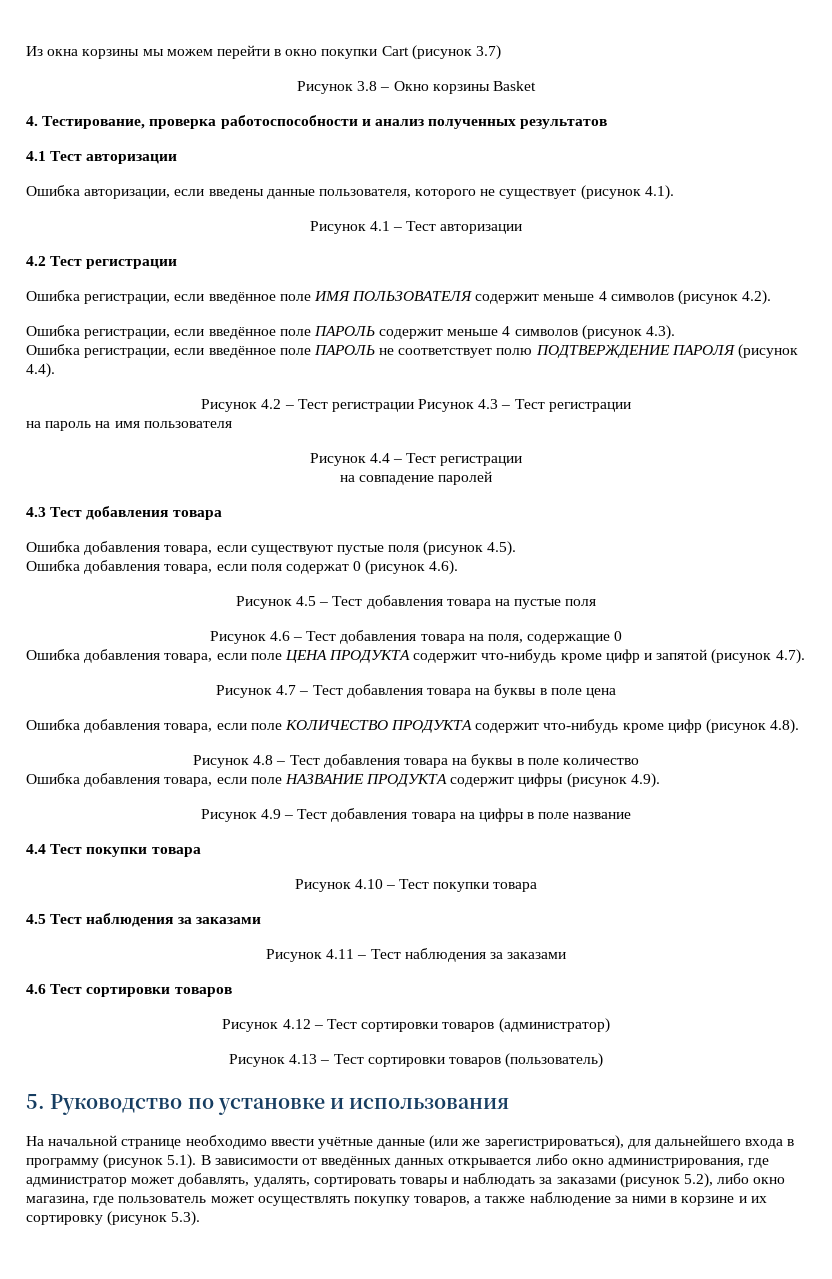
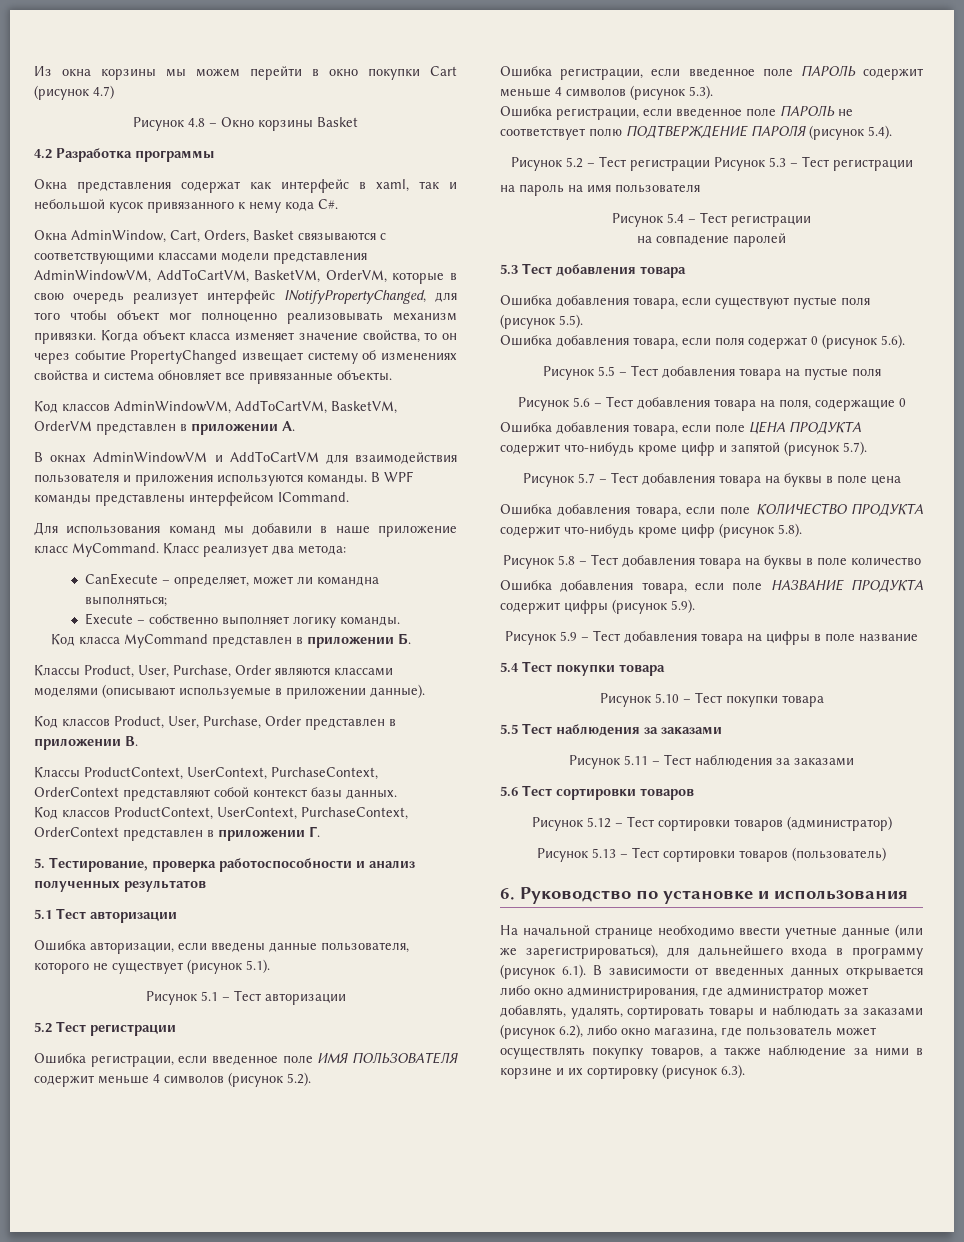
- Из окна корзины мы можем перейти в окно покупки Cart (рисунок 3.7)
- Рисунок 3.8 – Окно корзины Basket
+ Из окна корзины мы можем перейти в окно покупки Cart (рисунок 4.7)
+ Рисунок 4.8 – Окно корзины Basket
- 4. Тестирование, проверка работоспособности и анализ полученных результатов
+ 4.2 Разработка программы
+ Окна представления содержат как интерфейс в xaml, так и небольшой кусок привязанного к нему кода C#.
+ Окна AdminWindow, Cart, Orders, Basket связываются с соответствующими классами модели представления AdminWindowVM, AddToCartVM, BasketVM, OrderVM, которые в свою очередь реализует интерфейс INotifyPropertyChanged, для того чтобы объект мог полноценно реализовывать механизм привязки. Когда объект класса изменяет значение свойства, то он через событие PropertyChanged извещает систему об изменениях свойства и система обновляет все привязанные объекты.
+ Код классов AdminWindowVM, AddToCartVM, BasketVM, OrderVM представлен в приложении А.
+ В окнах AdminWindowVM и AddToCartVM для взаимодействия пользователя и приложения используются команды. В WPF команды представлены интерфейсом ICommand.
+ Для использования команд мы добавили в наше приложение класс MyCommand. Класс реализует два метода:
+ CanExecute – определяет, может ли командна выполняться;
+ Execute – собственно выполняет логику команды.
+ Код класса MyCommand представлен в приложении Б.
+ Классы Product, User, Purchase, Order являются классами моделями (описывают используемые в приложении данные).
+ Код классов Product, User, Purchase, Order представлен в приложении В.
+ Классы ProductContext, UserContext, PurchaseContext, OrderContext представляют собой контекст базы данных.
+ Код классов ProductContext, UserContext, PurchaseContext, OrderContext представлен в приложении Г.
+ 5. Тестирование, проверка работоспособности и анализ полученных результатов
- 4.1 Тест авторизации
+ 5.1 Тест авторизации
- Ошибка авторизации, если введены данные пользователя, которого не существует (рисунок 4.1).
- Рисунок 4.1 – Тест авторизации
+ Ошибка авторизации, если введены данные пользователя, которого не существует (рисунок 5.1).
+ Рисунок 5.1 – Тест авторизации
- 4.2 Тест регистрации
+ 5.2 Тест регистрации
- Ошибка регистрации, если введённое поле ИМЯ ПОЛЬЗОВАТЕЛЯ содержит меньше 4 символов (рисунок 4.2).
- Ошибка регистрации, если введённое поле ПАРОЛЬ содержит меньше 4 символов (рисунок 4.3).
- Ошибка регистрации, если введённое поле ПАРОЛЬ не соответствует полю ПОДТВЕРЖДЕНИЕ ПАРОЛЯ (рисунок 4.4).
- Рисунок 4.2 – Тест регистрации Рисунок 4.3 – Тест регистрации
+ Ошибка регистрации, если введенное поле ИМЯ ПОЛЬЗОВАТЕЛЯ содержит меньше 4 символов (рисунок 5.2).
+ Ошибка регистрации, если введенное поле ПАРОЛЬ содержит меньше 4 символов (рисунок 5.3).
+ Ошибка регистрации, если введенное поле ПАРОЛЬ не соответствует полю ПОДТВЕРЖДЕНИЕ ПАРОЛЯ (рисунок 5.4).
+ Рисунок 5.2 – Тест регистрации Рисунок 5.3 – Тест регистрации
- Рисунок 4.4 – Тест регистрации
+ Рисунок 5.4 – Тест регистрации
- 4.3 Тест добавления товара
+ 5.3 Тест добавления товара
- Ошибка добавления товара, если существуют пустые поля (рисунок 4.5).
+ Ошибка добавления товара, если существуют пустые поля (рисунок 5.5).
- Ошибка добавления товара, если поля содержат 0 (рисунок 4.6).
- Рисунок 4.5 – Тест добавления товара на пустые поля
+ Ошибка добавления товара, если поля содержат 0 (рисунок 5.6).
+ Рисунок 5.5 – Тест добавления товара на пустые поля
- Рисунок 4.6 – Тест добавления товара на поля, содержащие 0
+ Рисунок 5.6 – Тест добавления товара на поля, содержащие 0
- Ошибка добавления товара, если поле ЦЕНА ПРОДУКТА содержит что-нибудь кроме цифр и запятой (рисунок 4.7).
- Рисунок 4.7 – Тест добавления товара на буквы в поле цена
+ Ошибка добавления товара, если поле ЦЕНА ПРОДУКТА содержит что-нибудь кроме цифр и запятой (рисунок 5.7).
+ Рисунок 5.7 – Тест добавления товара на буквы в поле цена
- Ошибка добавления товара, если поле КОЛИЧЕСТВО ПРОДУКТА содержит что-нибудь кроме цифр (рисунок 4.8).
- Рисунок 4.8 – Тест добавления товара на буквы в поле количество
+ Ошибка добавления товара, если поле КОЛИЧЕСТВО ПРОДУКТА содержит что-нибудь кроме цифр (рисунок 5.8).
+ Рисунок 5.8 – Тест добавления товара на буквы в поле количество
- Ошибка добавления товара, если поле НАЗВАНИЕ ПРОДУКТА содержит цифры (рисунок 4.9).
- Рисунок 4.9 – Тест добавления товара на цифры в поле название
+ Ошибка добавления товара, если поле НАЗВАНИЕ ПРОДУКТА содержит цифры (рисунок 5.9).
+ Рисунок 5.9 – Тест добавления товара на цифры в поле название
- 4.4 Тест покупки товара
+ 5.4 Тест покупки товара
- Рисунок 4.10 – Тест покупки товара
+ Рисунок 5.10 – Тест покупки товара
- 4.5 Тест наблюдения за заказами
+ 5.5 Тест наблюдения за заказами
- Рисунок 4.11 – Тест наблюдения за заказами
+ Рисунок 5.11 – Тест наблюдения за заказами
- 4.6 Тест сортировки товаров
+ 5.6 Тест сортировки товаров
- Рисунок 4.12 – Тест сортировки товаров (администратор)
+ Рисунок 5.12 – Тест сортировки товаров (администратор)
- Рисунок 4.13 – Тест сортировки товаров (пользователь)
+ Рисунок 5.13 – Тест сортировки товаров (пользователь)
- 5. Руководство по установке и использования
+ 6. Руководство по установке и использования
- На начальной странице необходимо ввести учётные данные (или же зарегистрироваться), для дальнейшего входа в программу (рисунок 5.1). В зависимости от введённых данных открывается либо окно администрирования, где администратор может добавлять, удалять, сортировать товары и наблюдать за заказами (рисунок 5.2), либо окно магазина, где пользователь может осуществлять покупку товаров, а также наблюдение за ними в корзине и их сортировку (рисунок 5.3).
+ На начальной странице необходимо ввести учетные данные (или же зарегистрироваться), для дальнейшего входа в программу (рисунок 6.1). В зависимости от введенных данных открывается либо окно администрирования, где администратор может добавлять, удалять, сортировать товары и наблюдать за заказами (рисунок 6.2), либо окно магазина, где пользователь может осуществлять покупку товаров, а также наблюдение за ними в корзине и их сортировку (рисунок 6.3).

